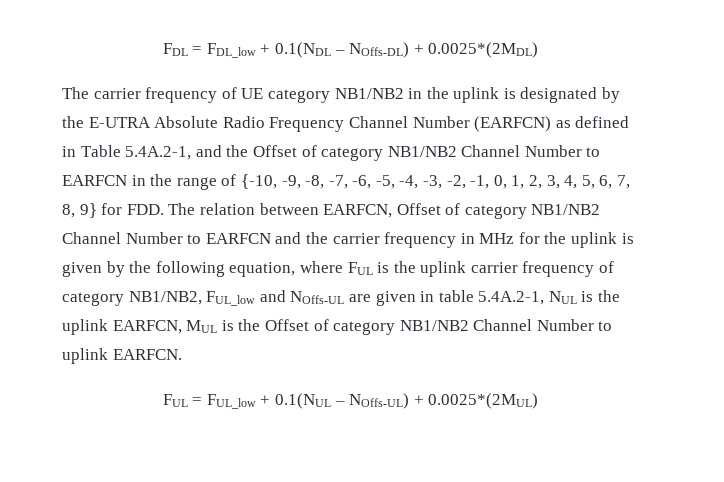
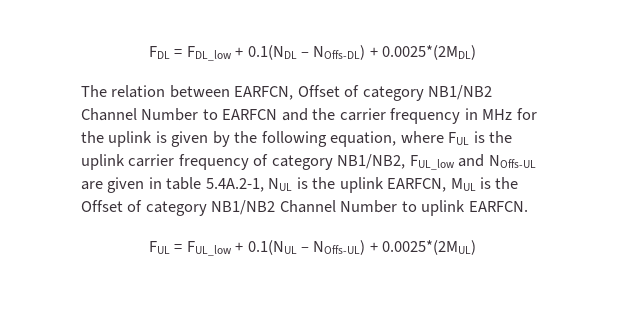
- The carrier frequency of UE category NB1/NB2 in the uplink is designated by the E-UTRA Absolute Radio Frequency Channel Number (EARFCN) as defined in Table 5.4A.2-1, and the Offset of category NB1/NB2 Channel Number to EARFCN in the range of {-10, -9, -8, -7, -6, -5, -4, -3, -2, -1, 0, 1, 2, 3, 4, 5, 6, 7, 8, 9} for FDD. The relation between EARFCN, Offset of category NB1/NB2 Channel Number to EARFCN and the carrier frequency in MHz for the uplink is given by the following equation, where FUL is the uplink carrier frequency of category NB1/NB2, FUL_low and NOffs-UL are given in table 5.4A.2-1, NUL is the uplink EARFCN, MUL is the Offset of category NB1/NB2 Channel Number to uplink EARFCN.
+ The relation between EARFCN, Offset of category NB1/NB2 Channel Number to EARFCN and the carrier frequency in MHz for the uplink is given by the following equation, where FUL is the uplink carrier frequency of category NB1/NB2, FUL_low and NOffs-UL are given in table 5.4A.2-1, NUL is the uplink EARFCN, MUL is the Offset of category NB1/NB2 Channel Number to uplink EARFCN.

